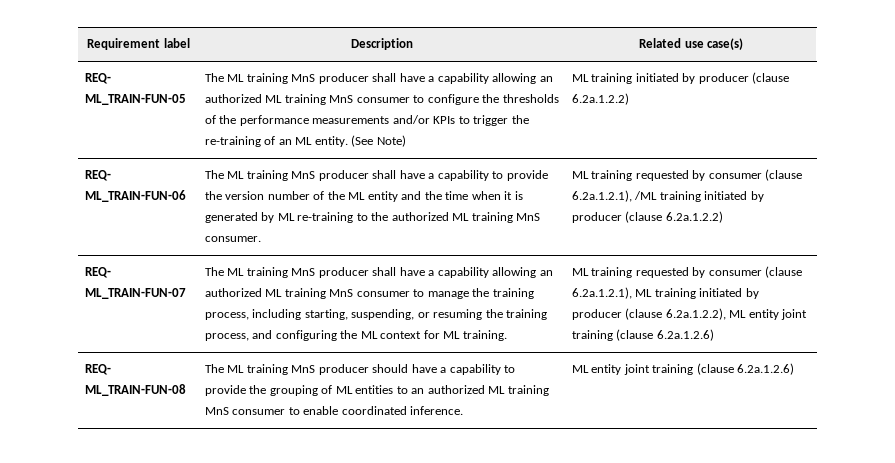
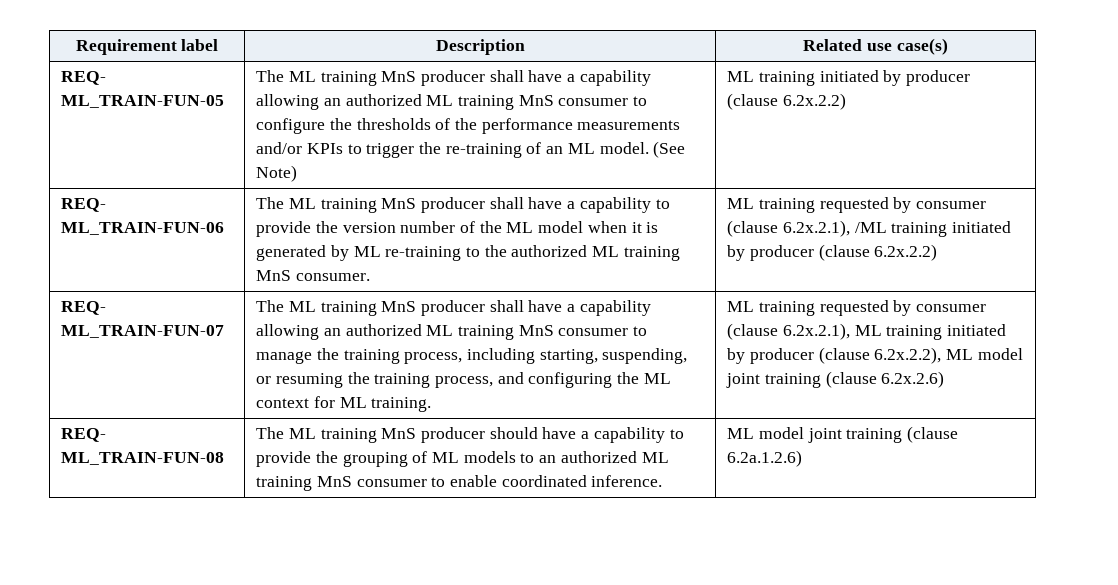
- The ML training MnS producer shall have a capability allowing an authorized ML training MnS consumer to configure the thresholds of the performance measurements and/or KPIs to trigger the re-training of an ML entity.
+ The ML training MnS producer shall have a capability allowing an authorized ML training MnS consumer to configure the thresholds of the performance measurements and/or KPIs to trigger the re-training of an ML model.
- ML training initiated by producer (clause 6.2a.1.2.2)
+ ML training initiated by producer (clause 6.2x.2.2)
- The ML training MnS producer shall have a capability to provide the version number of the ML entity and the time when it is generated by ML re-training to the authorized ML training MnS consumer.
+ The ML training MnS producer shall have a capability to provide the version number of the ML model when it is generated by ML re-training to the authorized ML training MnS consumer.
- ML training requested by consumer (clause 6.2a.1.2.1), /ML training initiated by producer (clause 6.2a.1.2.2)
+ ML training requested by consumer (clause 6.2x.2.1), /ML training initiated by producer (clause 6.2x.2.2)
- ML training requested by consumer (clause 6.2a.1.2.1), ML training initiated by producer (clause 6.2a.1.2.2), ML entity joint training (clause 6.2a.1.2.6)
+ ML training requested by consumer (clause 6.2x.2.1), ML training initiated by producer (clause 6.2x.2.2), ML model joint training (clause 6.2x.2.6)
- REQ- ML_TRAIN-FUN-08 | The ML training MnS producer should have a capability to provide the grouping of ML entities to an authorized ML training MnS consumer to enable coordinated inference. | ML entity joint training (clause 6.2a.1.2.6)
+ REQ- ML_TRAIN-FUN-08 | The ML training MnS producer should have a capability to provide the grouping of ML models to an authorized ML training MnS consumer to enable coordinated inference. | ML model joint training (clause 6.2a.1.2.6)

